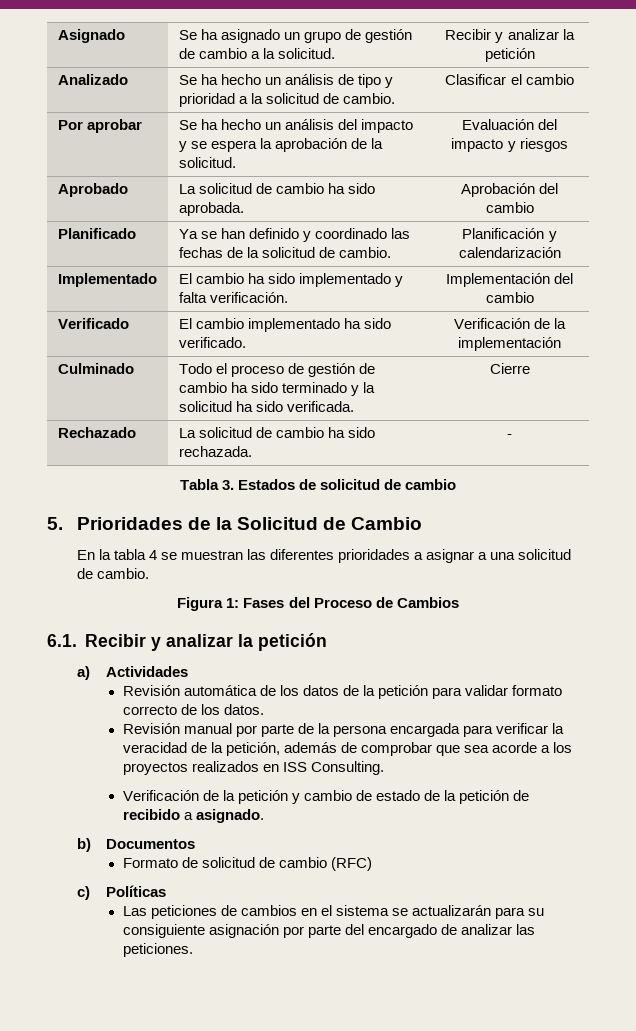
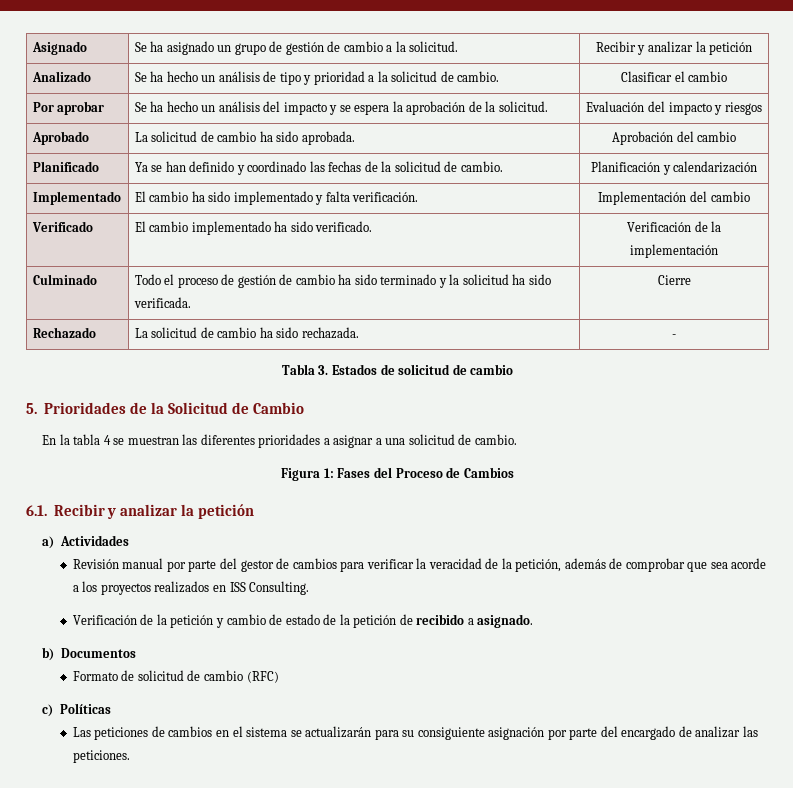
- Revisión automática de los datos de la petición para validar formato correcto de los datos.
- Revisión manual por parte de la persona encargada para verificar la veracidad de la petición, además de comprobar que sea acorde a los proyectos realizados en ISS Consulting.
+ Revisión manual por parte del gestor de cambios para verificar la veracidad de la petición, además de comprobar que sea acorde a los proyectos realizados en ISS Consulting.

